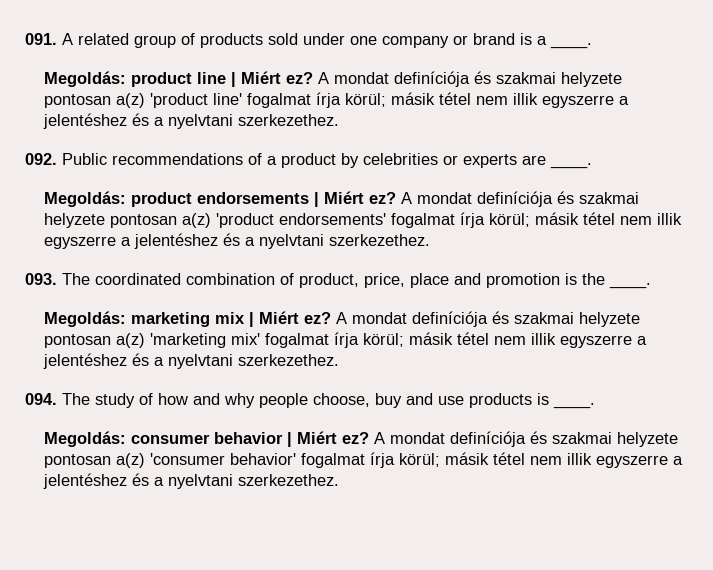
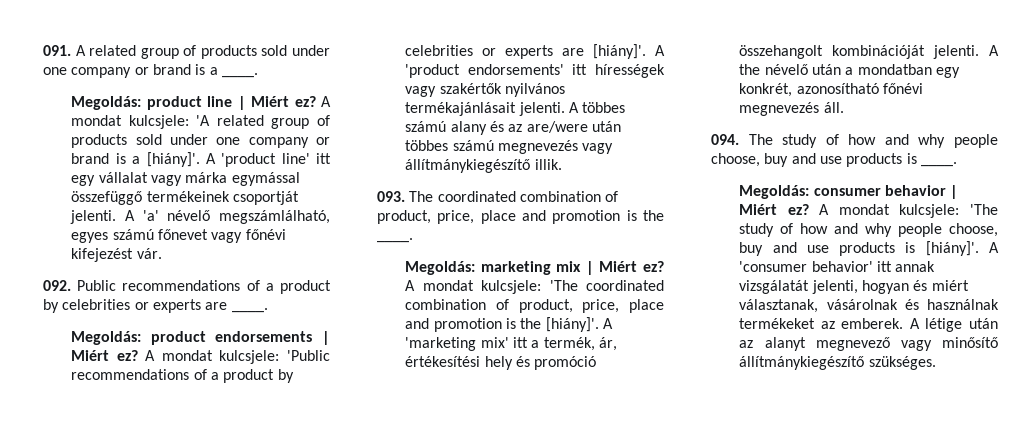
- A mondat definíciója és szakmai helyzete pontosan a(z) 'product line' fogalmat írja körül; másik tétel nem illik egyszerre a jelentéshez és a nyelvtani szerkezethez.
+ A mondat kulcsjele: 'A related group of products sold under one company or brand is a [hiány]'. A 'product line' itt egy vállalat vagy márka egymással összefüggő termékeinek csoportját jelenti. A 'a' névelő megszámlálható, egyes számú főnevet vagy főnévi kifejezést vár.
- A mondat definíciója és szakmai helyzete pontosan a(z) 'product endorsements' fogalmat írja körül; másik tétel nem illik egyszerre a jelentéshez és a nyelvtani szerkezethez.
+ A mondat kulcsjele: 'Public recommendations of a product by celebrities or experts are [hiány]'. A 'product endorsements' itt hírességek vagy szakértők nyilvános termékajánlásait jelenti. A többes számú alany és az are/were után többes számú megnevezés vagy állítmánykiegészítő illik.
- A mondat definíciója és szakmai helyzete pontosan a(z) 'marketing mix' fogalmat írja körül; másik tétel nem illik egyszerre a jelentéshez és a nyelvtani szerkezethez.
+ A mondat kulcsjele: 'The coordinated combination of product, price, place and promotion is the [hiány]'. A 'marketing mix' itt a termék, ár, értékesítési hely és promóció összehangolt kombinációját jelenti. A the névelő után a mondatban egy konkrét, azonosítható főnévi megnevezés áll.
- A mondat definíciója és szakmai helyzete pontosan a(z) 'consumer behavior' fogalmat írja körül; másik tétel nem illik egyszerre a jelentéshez és a nyelvtani szerkezethez.
+ A mondat kulcsjele: 'The study of how and why people choose, buy and use products is [hiány]'. A 'consumer behavior' itt annak vizsgálatát jelenti, hogyan és miért választanak, vásárolnak és használnak termékeket az emberek. A létige után az alanyt megnevező vagy minősítő állítmánykiegészítő szükséges.

